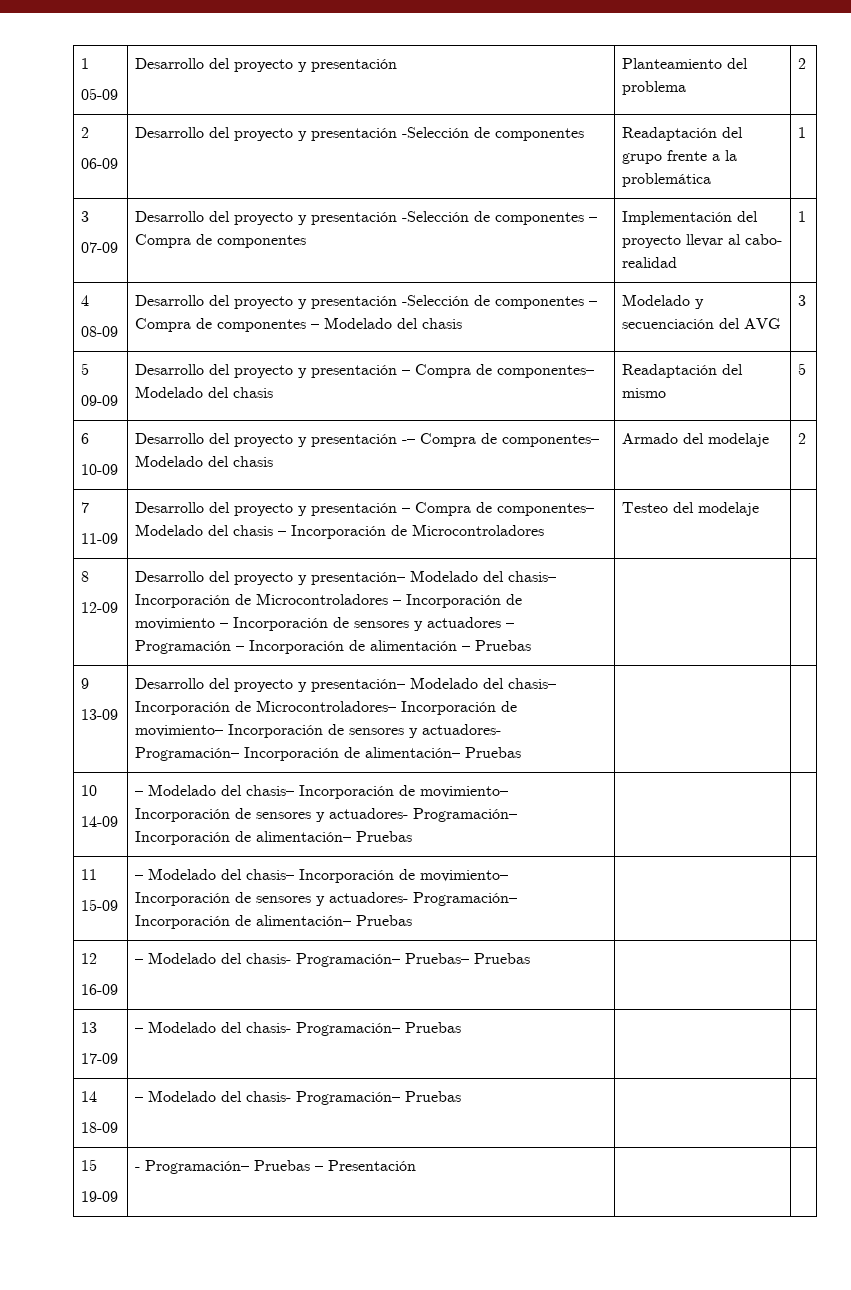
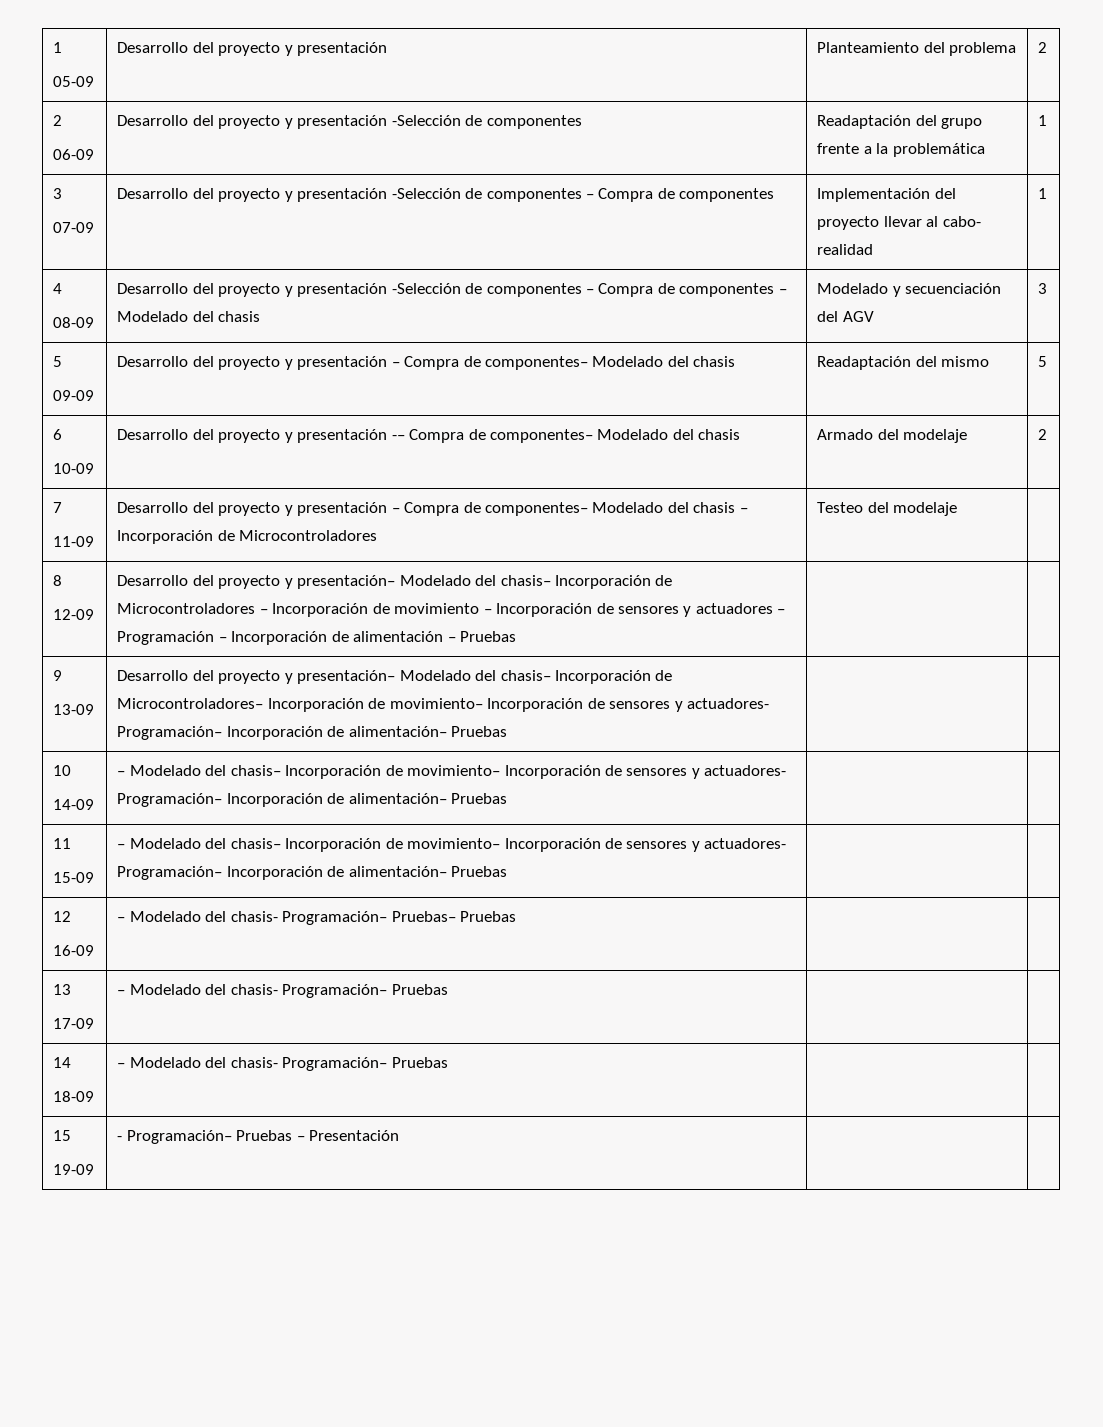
  4
- 08-09 | Desarrollo del proyecto y presentación -Selección de componentes – Compra de componentes – Modelado del chasis | Modelado y secuenciación del AVG | 3
+ 08-09 | Desarrollo del proyecto y presentación -Selección de componentes – Compra de componentes – Modelado del chasis | Modelado y secuenciación del AGV | 3

